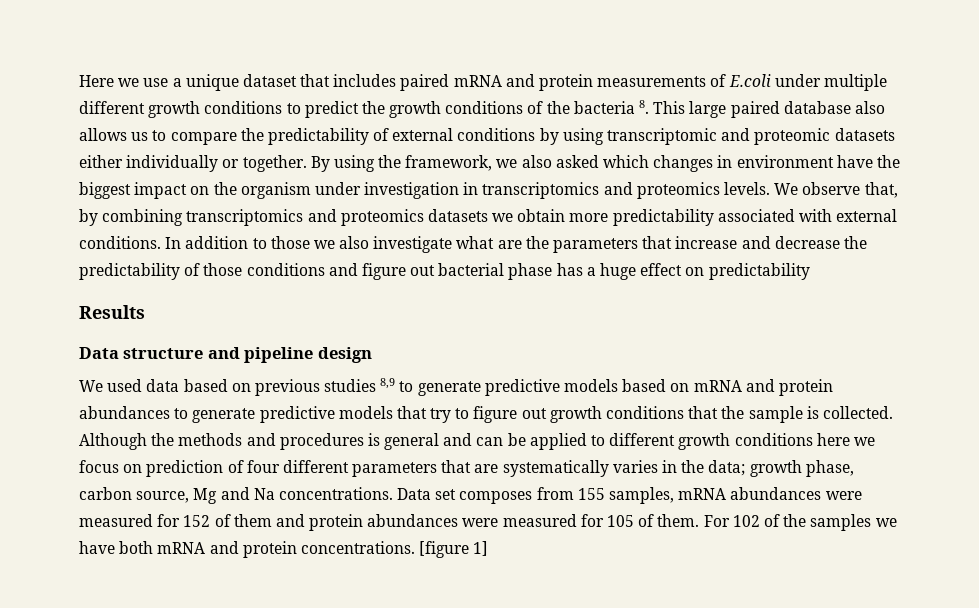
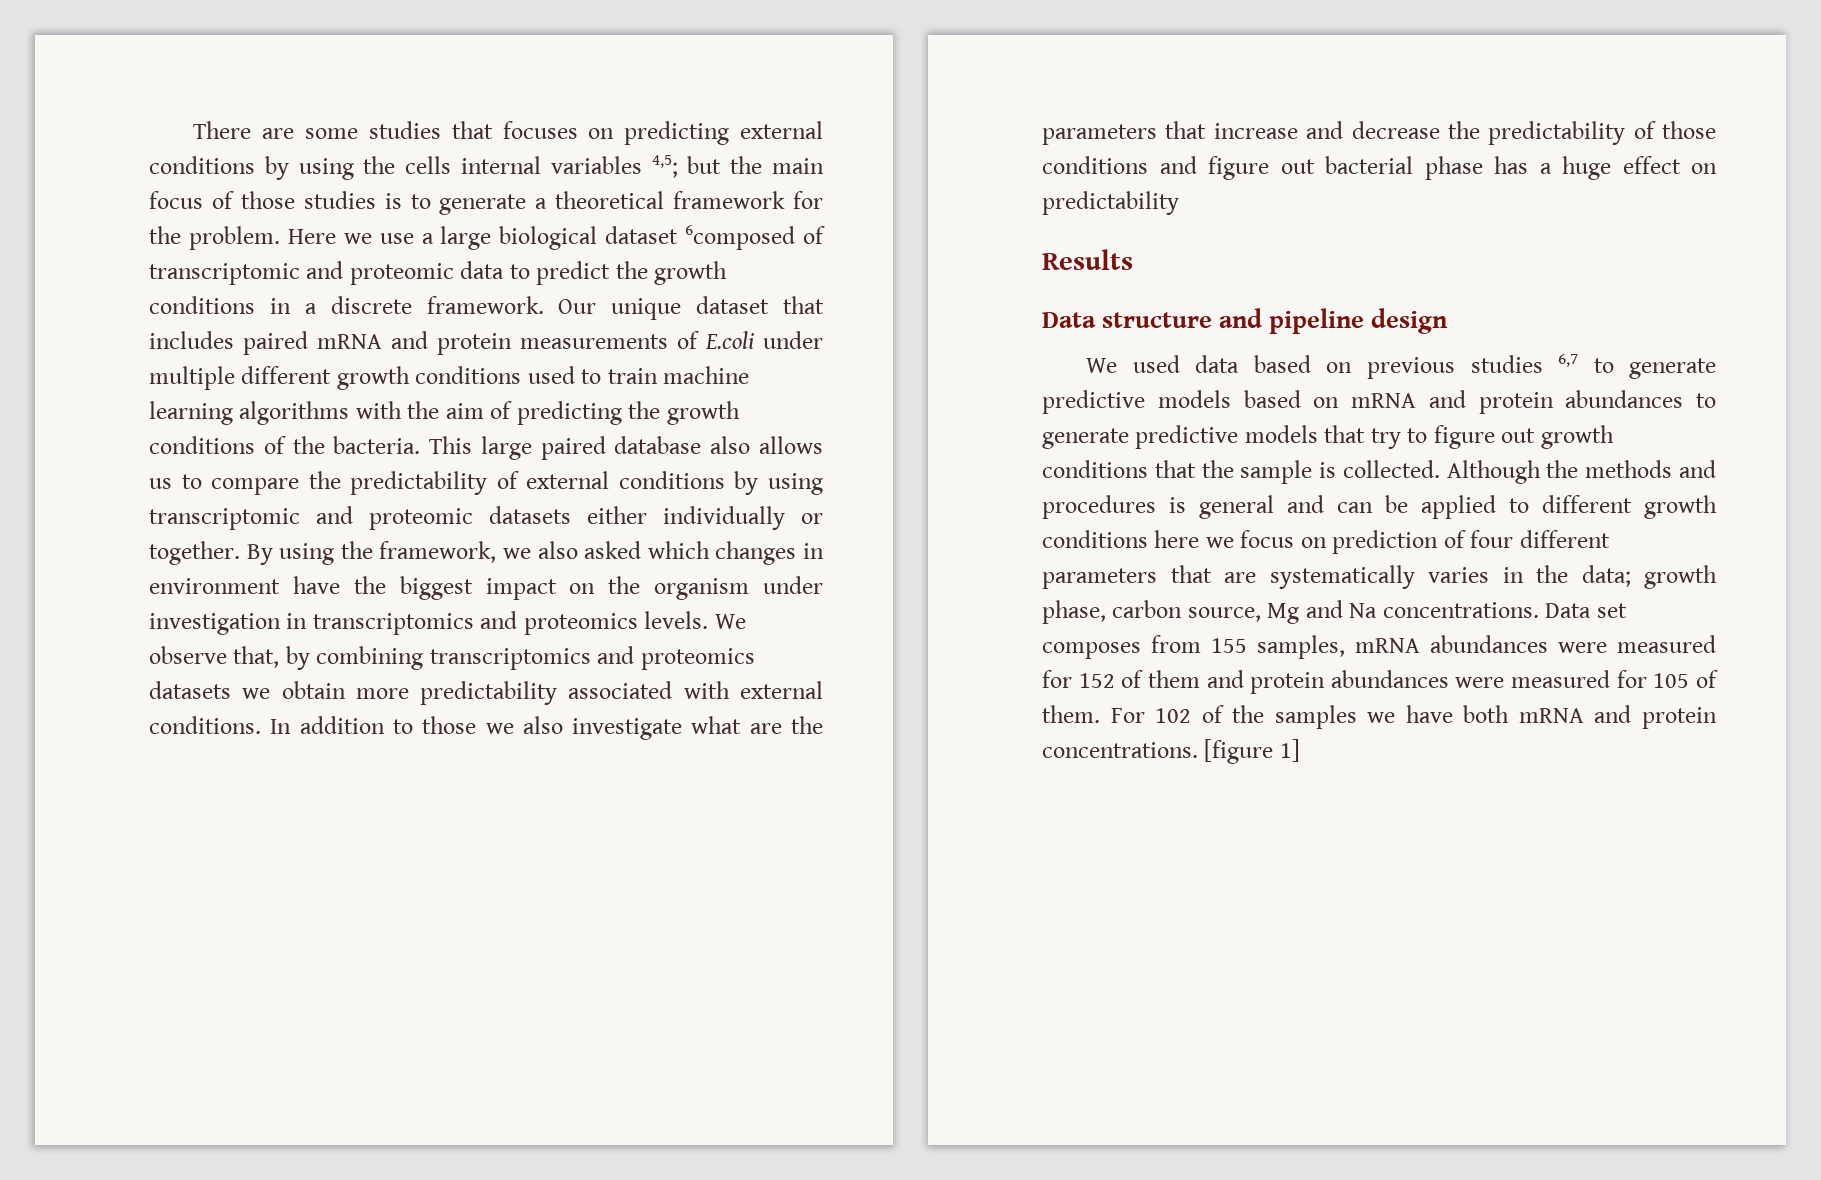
- Here we use a unique dataset that includes paired mRNA and protein measurements of E.coli under multiple different growth conditions to predict the growth conditions of the bacteria 8. This large paired database also allows us to compare the predictability of external conditions by using transcriptomic and proteomic datasets either individually or together.
+ There are some studies that focuses on predicting external conditions by using the cells internal variables 4,5; but the main focus of those studies is to generate a theoretical framework for the problem. Here we use a large biological dataset 6composed of transcriptomic and proteomic data to predict the growth conditions in a discrete framework. Our unique dataset that includes paired mRNA and protein measurements of E.coli under multiple different growth conditions used to train machine learning algorithms with the aim of predicting the growth conditions of the bacteria. This large paired database also allows us to compare the predictability of external conditions by using transcriptomic and proteomic datasets either individually or together.
- We used data based on previous studies 8,9 to generate predictive models based on mRNA and protein abundances to generate predictive models that try to figure out growth conditions that the sample is collected.
+ We used data based on previous studies 6,7 to generate predictive models based on mRNA and protein abundances to generate predictive models that try to figure out growth conditions that the sample is collected.

